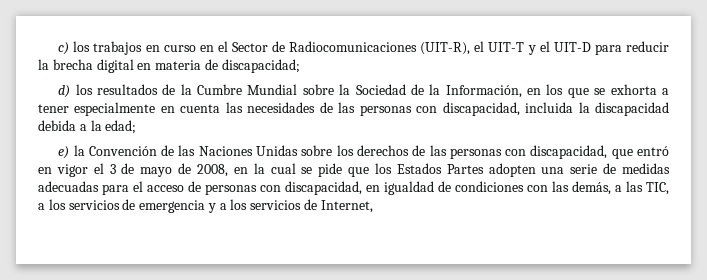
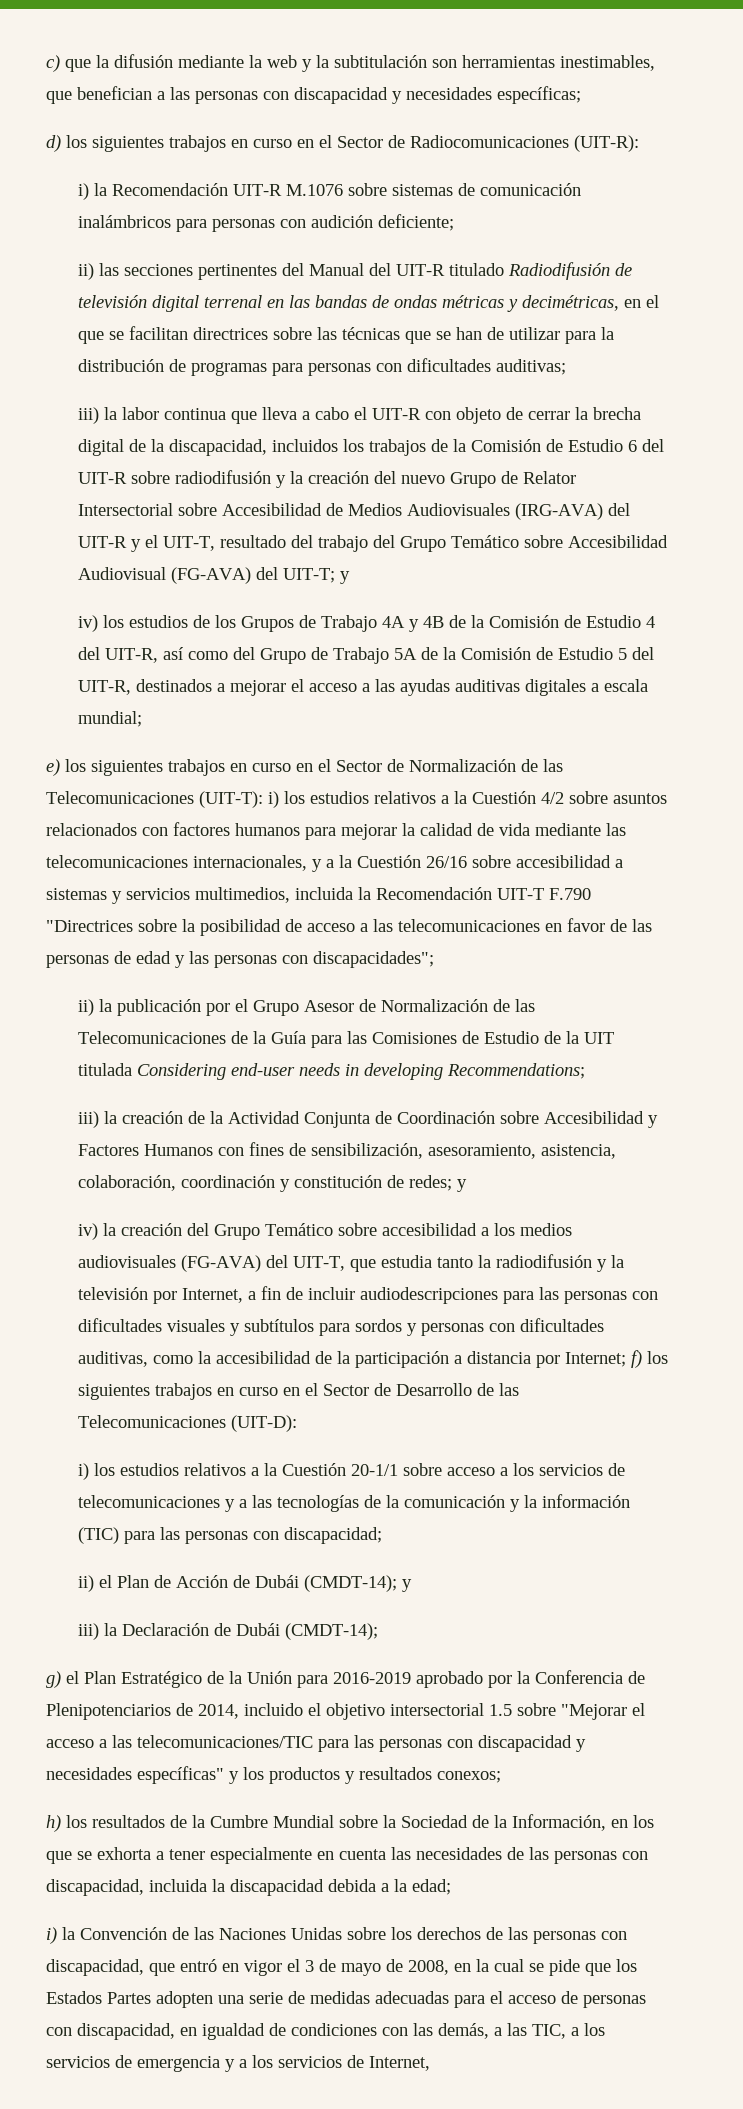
- c) los trabajos en curso en el Sector de Radiocomunicaciones (UIT-R), el UIT-T y el UIT-D para reducir la brecha digital en materia de discapacidad;
- d) los resultados de la Cumbre Mundial sobre la Sociedad de la Información, en los que se exhorta a tener especialmente en cuenta las necesidades de las personas con discapacidad, incluida la discapacidad debida a la edad;
+ c) que la difusión mediante la web y la subtitulación son herramientas inestimables, que benefician a las personas con discapacidad y necesidades específicas;
+ d) los siguientes trabajos en curso en el Sector de Radiocomunicaciones (UIT-R):
+ i) la Recomendación UIT-R M.1076 sobre sistemas de comunicación inalámbricos para personas con audición deficiente;
+ ii) las secciones pertinentes del Manual del UIT-R titulado Radiodifusión de televisión digital terrenal en las bandas de ondas métricas y decimétricas, en el que se facilitan directrices sobre las técnicas que se han de utilizar para la distribución de programas para personas con dificultades auditivas;
+ iii) la labor continua que lleva a cabo el UIT-R con objeto de cerrar la brecha digital de la discapacidad, incluidos los trabajos de la Comisión de Estudio 6 del UIT-R sobre radiodifusión y la creación del nuevo Grupo de Relator Intersectorial sobre Accesibilidad de Medios Audiovisuales (IRG-AVA) del UIT-R y el UIT-T, resultado del trabajo del Grupo Temático sobre Accesibilidad Audiovisual (FG-AVA) del UIT-T; y
+ iv) los estudios de los Grupos de Trabajo 4A y 4B de la Comisión de Estudio 4 del UIT-R, así como del Grupo de Trabajo 5A de la Comisión de Estudio 5 del UIT-R, destinados a mejorar el acceso a las ayudas auditivas digitales a escala mundial;
+ e) los siguientes trabajos en curso en el Sector de Normalización de las Telecomunicaciones (UIT-T): i) los estudios relativos a la Cuestión 4/2 sobre asuntos relacionados con factores humanos para mejorar la calidad de vida mediante las telecomunicaciones internacionales, y a la Cuestión 26/16 sobre accesibilidad a sistemas y servicios multimedios, incluida la Recomendación UIT-T F.790 "Directrices sobre la posibilidad de acceso a las telecomunicaciones en favor de las personas de edad y las personas con discapacidades";
+ ii) la publicación por el Grupo Asesor de Normalización de las Telecomunicaciones de la Guía para las Comisiones de Estudio de la UIT titulada Considering end-user needs in developing Recommendations;
+ iii) la creación de la Actividad Conjunta de Coordinación sobre Accesibilidad y Factores Humanos con fines de sensibilización, asesoramiento, asistencia, colaboración, coordinación y constitución de redes; y
+ iv) la creación del Grupo Temático sobre accesibilidad a los medios audiovisuales (FG-AVA) del UIT-T, que estudia tanto la radiodifusión y la televisión por Internet, a fin de incluir audiodescripciones para las personas con dificultades visuales y subtítulos para sordos y personas con dificultades auditivas, como la accesibilidad de la participación a distancia por Internet; f) los siguientes trabajos en curso en el Sector de Desarrollo de las Telecomunicaciones (UIT-D):
+ i) los estudios relativos a la Cuestión 20-1/1 sobre acceso a los servicios de telecomunicaciones y a las tecnologías de la comunicación y la información (TIC) para las personas con discapacidad;
+ ii) el Plan de Acción de Dubái (CMDT-14); y
+ iii) la Declaración de Dubái (CMDT-14);
+ g) el Plan Estratégico de la Unión para 2016-2019 aprobado por la Conferencia de Plenipotenciarios de 2014, incluido el objetivo intersectorial 1.5 sobre "Mejorar el acceso a las telecomunicaciones/TIC para las personas con discapacidad y necesidades específicas" y los productos y resultados conexos;
+ h) los resultados de la Cumbre Mundial sobre la Sociedad de la Información, en los que se exhorta a tener especialmente en cuenta las necesidades de las personas con discapacidad, incluida la discapacidad debida a la edad;
- e) la Convención de las Naciones Unidas sobre los derechos de las personas con discapacidad, que entró en vigor el 3 de mayo de 2008, en la cual se pide que los Estados Partes adopten una serie de medidas adecuadas para el acceso de personas con discapacidad, en igualdad de condiciones con las demás, a las TIC, a los servicios de emergencia y a los servicios de Internet,
+ i) la Convención de las Naciones Unidas sobre los derechos de las personas con discapacidad, que entró en vigor el 3 de mayo de 2008, en la cual se pide que los Estados Partes adopten una serie de medidas adecuadas para el acceso de personas con discapacidad, en igualdad de condiciones con las demás, a las TIC, a los servicios de emergencia y a los servicios de Internet,

